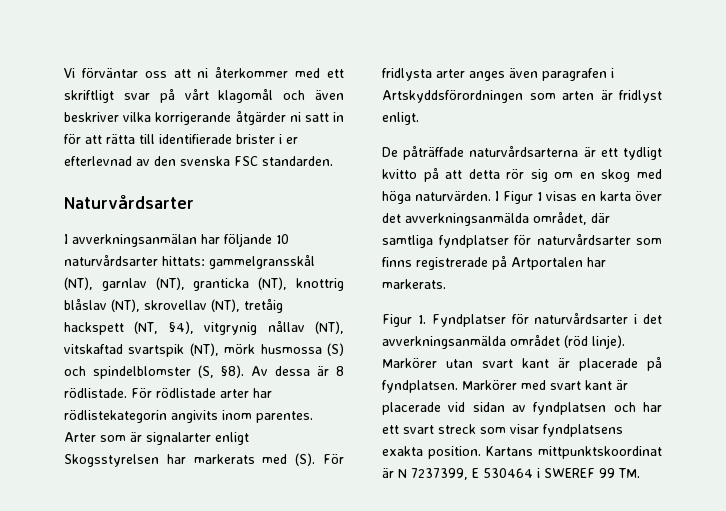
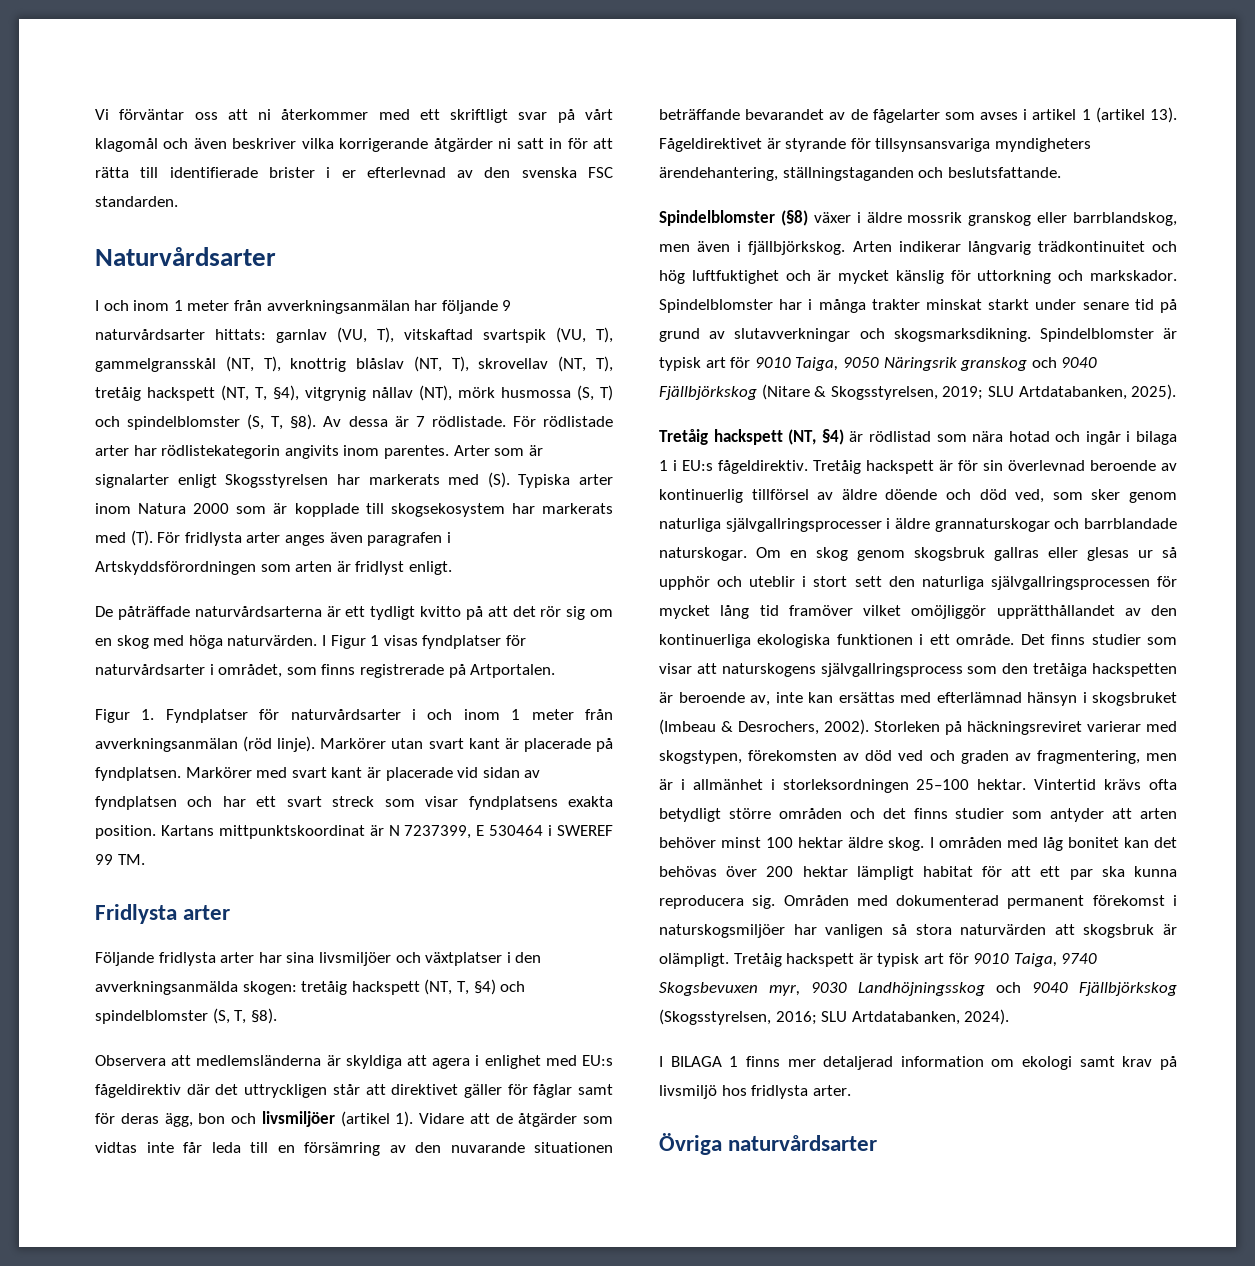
- I avverkningsanmälan har följande 10 naturvårdsarter hittats: gammelgransskål (NT), garnlav (NT), granticka (NT), knottrig blåslav (NT), skrovellav (NT), tretåig hackspett (NT, §4), vitgrynig nållav (NT), vitskaftad svartspik (NT), mörk husmossa (S) och spindelblomster (S, §8).
+ I och inom 1 meter från avverkningsanmälan har följande 9 naturvårdsarter hittats: garnlav (VU, T), vitskaftad svartspik (VU, T), gammelgransskål (NT, T), knottrig blåslav (NT, T), skrovellav (NT, T), tretåig hackspett (NT, T, §4), vitgrynig nållav (NT), mörk husmossa (S, T) och spindelblomster (S, T, §8).
- Av dessa är 8 rödlistade.
+ Av dessa är 7 rödlistade.
- Arter som är signalarter enligt Skogsstyrelsen har markerats med (S). För fridlysta arter anges även paragrafen i Artskyddsförordningen som arten är fridlyst enligt.
+ Arter som är signalarter enligt Skogsstyrelsen har markerats med (S). Typiska arter inom Natura 2000 som är kopplade till skogsekosystem har markerats med (T). För fridlysta arter anges även paragrafen i Artskyddsförordningen som arten är fridlyst enligt.
- De påträffade naturvårdsarterna är ett tydligt kvitto på att detta rör sig om en skog med höga naturvärden.
+ De påträffade naturvårdsarterna är ett tydligt kvitto på att det rör sig om en skog med höga naturvärden.
- I Figur 1 visas en karta över det avverkningsanmälda området, där samtliga fyndplatser för naturvårdsarter som finns registrerade på Artportalen har markerats.
+ I Figur 1 visas fyndplatser för naturvårdsarter i området, som finns registrerade på Artportalen.
- Figur 1. Fyndplatser för naturvårdsarter i det avverkningsanmälda området (röd linje).
+ Figur 1. Fyndplatser för naturvårdsarter i och inom 1 meter från avverkningsanmälan (röd linje).
+ Fridlysta arter
+ Följande fridlysta arter har sina livsmiljöer och växtplatser i den avverkningsanmälda skogen: tretåig hackspett (NT, T, §4) och spindelblomster (S, T, §8).
+ Observera att medlemsländerna är skyldiga att agera i enlighet med EU:s fågeldirektiv där det uttryckligen står att direktivet gäller för fåglar samt för deras ägg, bon och livsmiljöer (artikel 1). Vidare att de åtgärder som vidtas inte får leda till en försämring av den nuvarande situationen beträffande bevarandet av de fågelarter som avses i artikel 1 (artikel 13). Fågeldirektivet är styrande för tillsynsansvariga myndigheters ärendehantering, ställningstaganden och beslutsfattande.
+ Spindelblomster (§8) växer i äldre mossrik granskog eller barrblandskog, men även i fjällbjörkskog. Arten indikerar långvarig trädkontinuitet och hög luftfuktighet och är mycket känslig för uttorkning och markskador. Spindelblomster har i många trakter minskat starkt under senare tid på grund av slutavverkningar och skogsmarksdikning. Spindelblomster är typisk art för 9010 Taiga, 9050 Näringsrik granskog och 9040 Fjällbjörkskog (Nitare & Skogsstyrelsen, 2019; SLU Artdatabanken, 2025).
+ Tretåig hackspett (NT, §4) är rödlistad som nära hotad och ingår i bilaga 1 i EU:s fågeldirektiv. Tretåig hackspett är för sin överlevnad beroende av kontinuerlig tillförsel av äldre döende och död ved, som sker genom naturliga självgallringsprocesser i äldre grannaturskogar och barrblandade naturskogar. Om en skog genom skogsbruk gallras eller glesas ur så upphör och uteblir i stort sett den naturliga självgallringsprocessen för mycket lång tid framöver vilket omöjliggör upprätthållandet av den kontinuerliga ekologiska funktionen i ett område. Det finns studier som visar att naturskogens självgallringsprocess som den tretåiga hackspetten är beroende av, inte kan ersättas med efterlämnad hänsyn i skogsbruket (Imbeau & Desrochers, 2002). Storleken på häckningsreviret varierar med skogstypen, förekomsten av död ved och graden av fragmentering, men är i allmänhet i storleksordningen 25–100 hektar. Vintertid krävs ofta betydligt större områden och det finns studier som antyder att arten behöver minst 100 hektar äldre skog. I områden med låg bonitet kan det behövas över 200 hektar lämpligt habitat för att ett par ska kunna reproducera sig. Områden med dokumenterad permanent förekomst i naturskogsmiljöer har vanligen så stora naturvärden att skogsbruk är olämpligt. Tretåig hackspett är typisk art för 9010 Taiga, 9740 Skogsbevuxen myr, 9030 Landhöjningsskog och 9040 Fjällbjörkskog (Skogsstyrelsen, 2016; SLU Artdatabanken, 2024).
+ I BILAGA 1 finns mer detaljerad information om ekologi samt krav på livsmiljö hos fridlysta arter.
+ Övriga naturvårdsarter

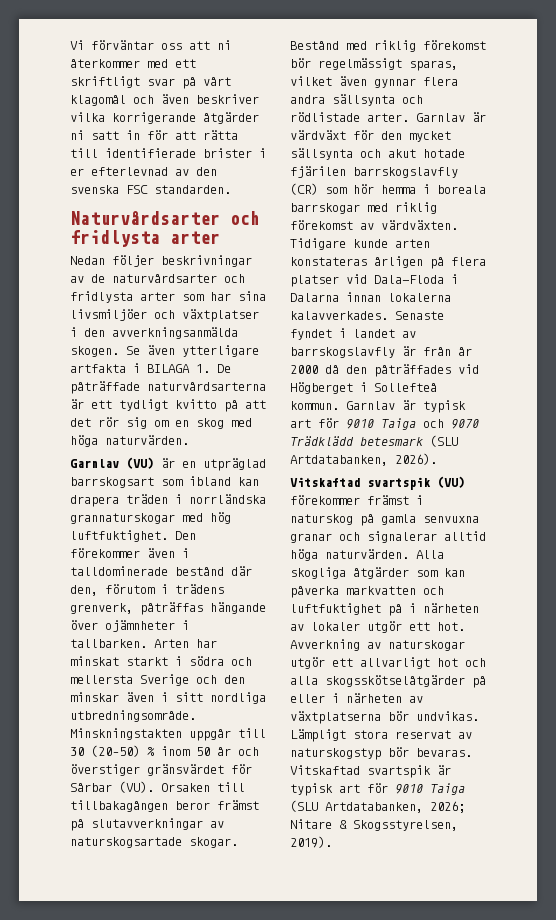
- Naturvårdsarter
- I och inom 1 meter från avverkningsanmälan har följande 9 naturvårdsarter hittats: garnlav (VU, T), vitskaftad svartspik (VU, T), gammelgransskål (NT, T), knottrig blåslav (NT, T), skrovellav (NT, T), tretåig hackspett (NT, T, §4), vitgrynig nållav (NT), mörk husmossa (S, T) och spindelblomster (S, T, §8). Av dessa är 7 rödlistade. För rödlistade arter har rödlistekategorin angivits inom parentes. Arter som är signalarter enligt Skogsstyrelsen har markerats med (S). Typiska arter inom Natura 2000 som är kopplade till skogsekosystem har markerats med (T). För fridlysta arter anges även paragrafen i Artskyddsförordningen som arten är fridlyst enligt.
- De påträffade naturvårdsarterna är ett tydligt kvitto på att det rör sig om en skog med höga naturvärden. I Figur 1 visas fyndplatser för naturvårdsarter i området, som finns registrerade på Artportalen.
- Figur 1. Fyndplatser för naturvårdsarter i och inom 1 meter från avverkningsanmälan (röd linje). Markörer utan svart kant är placerade på fyndplatsen. Markörer med svart kant är placerade vid sidan av fyndplatsen och har ett svart streck som visar fyndplatsens exakta position. Kartans mittpunktskoordinat är N 7237399, E 530464 i SWEREF 99 TM.
- Fridlysta arter
- Följande fridlysta arter har sina livsmiljöer och växtplatser i den avverkningsanmälda skogen: tretåig hackspett (NT, T, §4) och spindelblomster (S, T, §8).
- Observera att medlemsländerna är skyldiga att agera i enlighet med EU:s fågeldirektiv där det uttryckligen står att direktivet gäller för fåglar samt för deras ägg, bon och livsmiljöer (artikel 1). Vidare att de åtgärder som vidtas inte får leda till en försämring av den nuvarande situationen beträffande bevarandet av de fågelarter som avses i artikel 1 (artikel 13). Fågeldirektivet är styrande för tillsynsansvariga myndigheters ärendehantering, ställningstaganden och beslutsfattande.
- Spindelblomster (§8) växer i äldre mossrik granskog eller barrblandskog, men även i fjällbjörkskog. Arten indikerar långvarig trädkontinuitet och hög luftfuktighet och är mycket känslig för uttorkning och markskador. Spindelblomster har i många trakter minskat starkt under senare tid på grund av slutavverkningar och skogsmarksdikning. Spindelblomster är typisk art för 9010 Taiga, 9050 Näringsrik granskog och 9040 Fjällbjörkskog (Nitare & Skogsstyrelsen, 2019; SLU Artdatabanken, 2025).
- Tretåig hackspett (NT, §4) är rödlistad som nära hotad och ingår i bilaga 1 i EU:s fågeldirektiv. Tretåig hackspett är för sin överlevnad beroende av kontinuerlig tillförsel av äldre döende och död ved, som sker genom naturliga självgallringsprocesser i äldre grannaturskogar och barrblandade naturskogar. Om en skog genom skogsbruk gallras eller glesas ur så upphör och uteblir i stort sett den naturliga självgallringsprocessen för mycket lång tid framöver vilket omöjliggör upprätthållandet av den kontinuerliga ekologiska funktionen i ett område. Det finns studier som visar att naturskogens självgallringsprocess som den tretåiga hackspetten är beroende av, inte kan ersättas med efterlämnad hänsyn i skogsbruket (Imbeau & Desrochers, 2002). Storleken på häckningsreviret varierar med skogstypen, förekomsten av död ved och graden av fragmentering, men är i allmänhet i storleksordningen 25–100 hektar. Vintertid krävs ofta betydligt större områden och det finns studier som antyder att arten behöver minst 100 hektar äldre skog. I områden med låg bonitet kan det behövas över 200 hektar lämpligt habitat för att ett par ska kunna reproducera sig. Områden med dokumenterad permanent förekomst i naturskogsmiljöer har vanligen så stora naturvärden att skogsbruk är olämpligt. Tretåig hackspett är typisk art för 9010 Taiga, 9740 Skogsbevuxen myr, 9030 Landhöjningsskog och 9040 Fjällbjörkskog (Skogsstyrelsen, 2016; SLU Artdatabanken, 2024).
- I BILAGA 1 finns mer detaljerad information om ekologi samt krav på livsmiljö hos fridlysta arter.
- Övriga naturvårdsarter
+ Naturvårdsarter och fridlysta arter
+ Nedan följer beskrivningar av de naturvårdsarter och fridlysta arter som har sina livsmiljöer och växtplatser i den avverkningsanmälda skogen. Se även ytterligare artfakta i BILAGA 1. De påträffade naturvårdsarterna är ett tydligt kvitto på att det rör sig om en skog med höga naturvärden.
+ Garnlav (VU) är en utpräglad barrskogsart som ibland kan drapera träden i norrländska grannaturskogar med hög luftfuktighet. Den förekommer även i talldominerade bestånd där den, förutom i trädens grenverk, påträffas hängande över ojämnheter i tallbarken. Arten har minskat starkt i södra och mellersta Sverige och den minskar även i sitt nordliga utbredningsområde. Minskningstakten uppgår till 30 (20–50) % inom 50 år och överstiger gränsvärdet för Sårbar (VU). Orsaken till tillbakagången beror främst på slutavverkningar av naturskogsartade skogar. Bestånd med riklig förekomst bör regelmässigt sparas, vilket även gynnar flera andra sällsynta och rödlistade arter. Garnlav är värdväxt för den mycket sällsynta och akut hotade fjärilen barrskogslavfly (CR) som hör hemma i boreala barrskogar med riklig förekomst av värdväxten. Tidigare kunde arten konstateras årligen på flera platser vid Dala-Floda i Dalarna innan lokalerna kalavverkades. Senaste fyndet i landet av barrskogslavfly är från år 2000 då den påträffades vid Högberget i Sollefteå kommun. Garnlav är typisk art för 9010 Taiga och 9070 Trädklädd betesmark (SLU Artdatabanken, 2026).
+ Vitskaftad svartspik (VU) förekommer främst i naturskog på gamla senvuxna granar och signalerar alltid höga naturvärden. Alla skogliga åtgärder som kan påverka markvatten och luftfuktighet på i närheten av lokaler utgör ett hot. Avverkning av naturskogar utgör ett allvarligt hot och alla skogsskötselåtgärder på eller i närheten av växtplatserna bör undvikas. Lämpligt stora reservat av naturskogstyp bör bevaras. Vitskaftad svartspik är typisk art för 9010 Taiga (SLU Artdatabanken, 2026; Nitare & Skogsstyrelsen, 2019).

